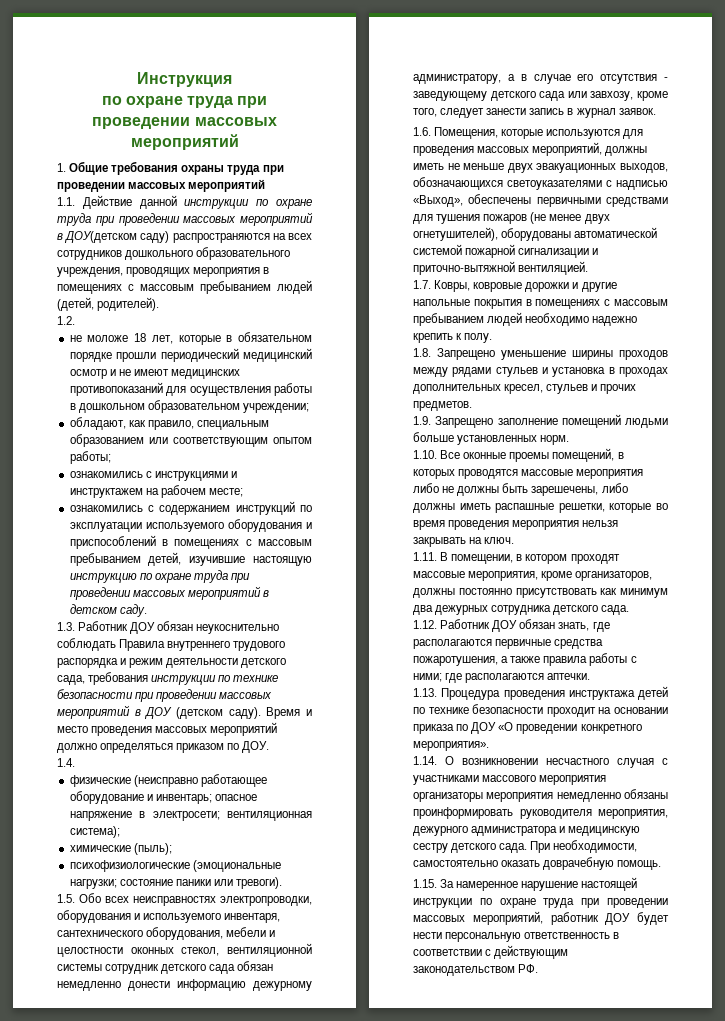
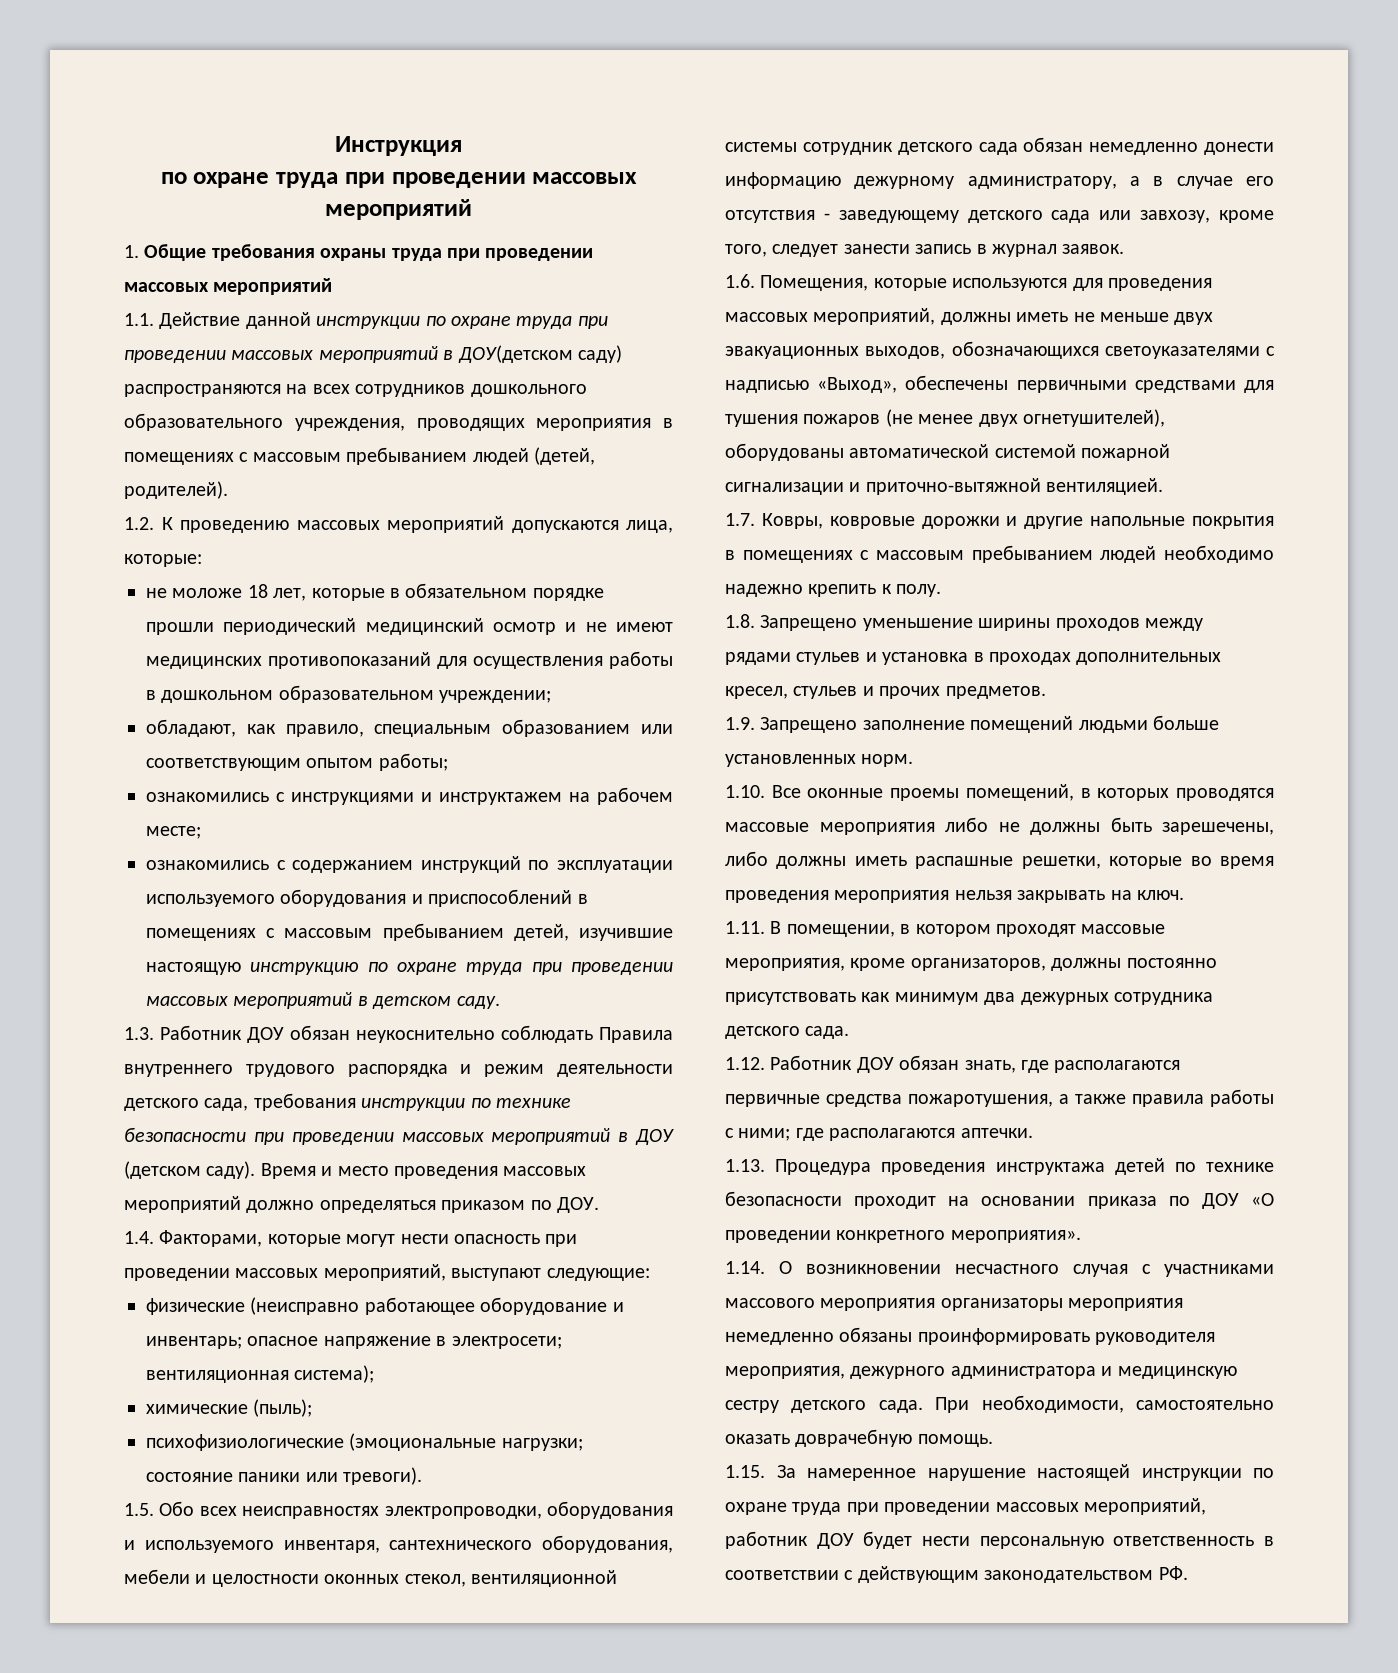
- 1.2.
+ 1.2. К проведению массовых мероприятий допускаются лица, которые:
- 1.4.
+ 1.4. Факторами, которые могут нести опасность при проведении массовых мероприятий, выступают следующие:

